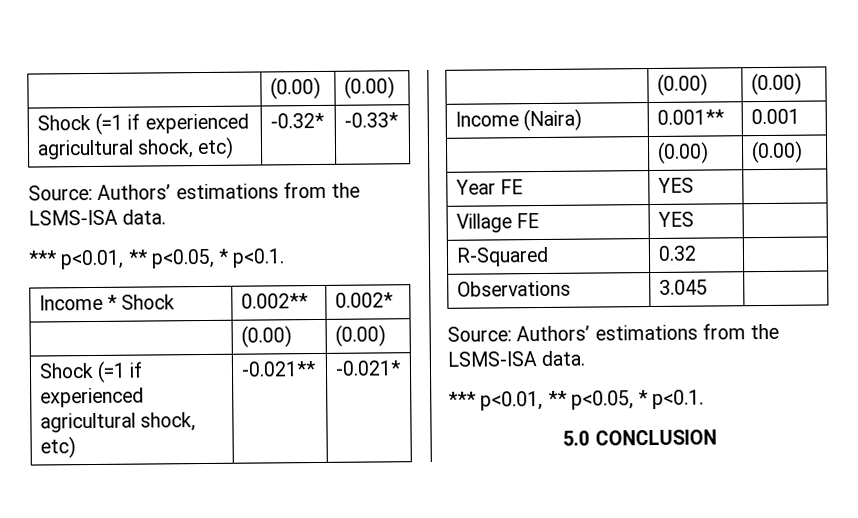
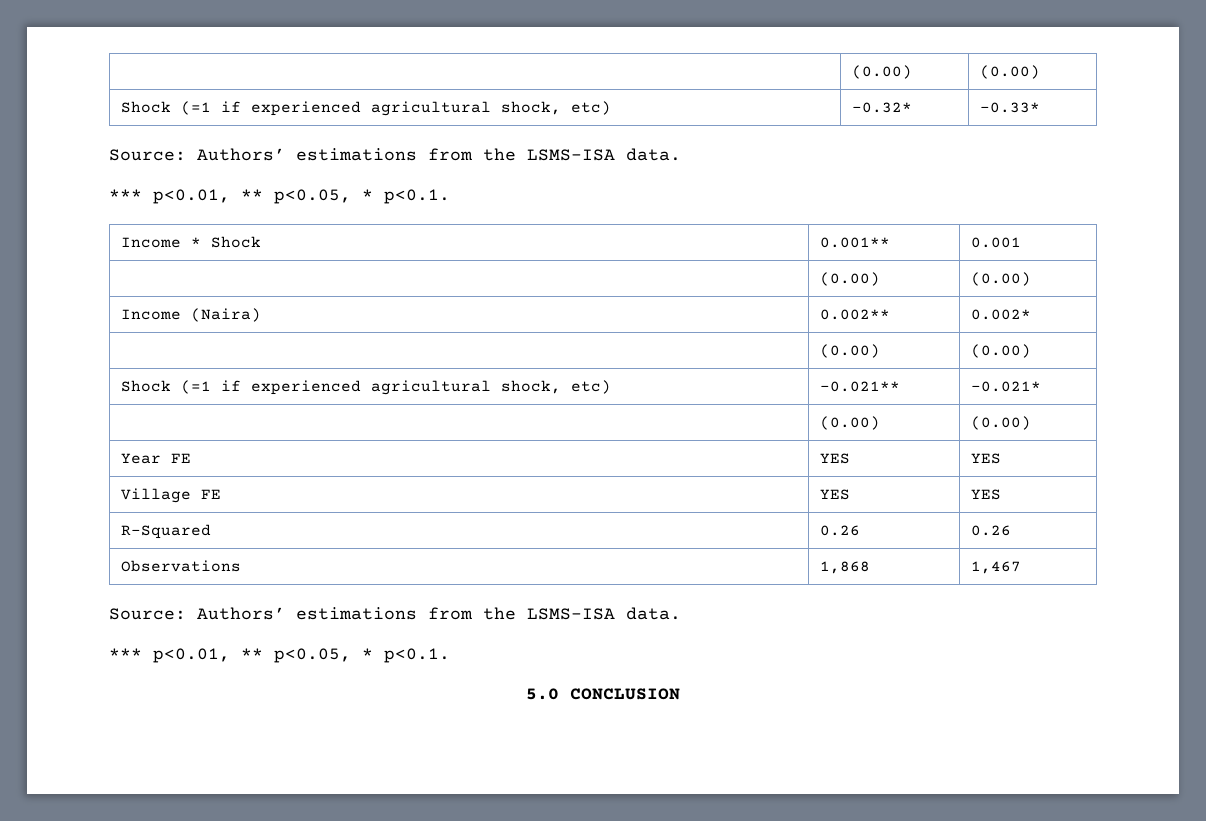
- Income * Shock | 0.002** | 0.002*
+ Income * Shock | 0.001** | 0.001
+ | (0.00) | (0.00)
+ Income (Naira) | 0.002** | 0.002*
- Income (Naira) | 0.001** | 0.001
- | (0.00) | (0.00)
- Year FE | YES |
+ Year FE | YES | YES
- Village FE | YES |
+ Village FE | YES | YES
- R-Squared | 0.32 |
+ R-Squared | 0.26 | 0.26
- Observations | 3.045 |
+ Observations | 1,868 | 1,467

